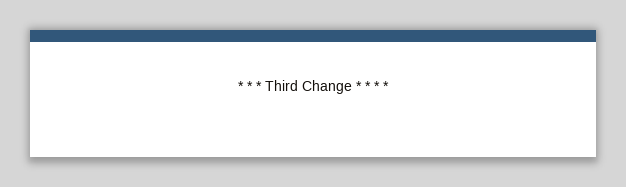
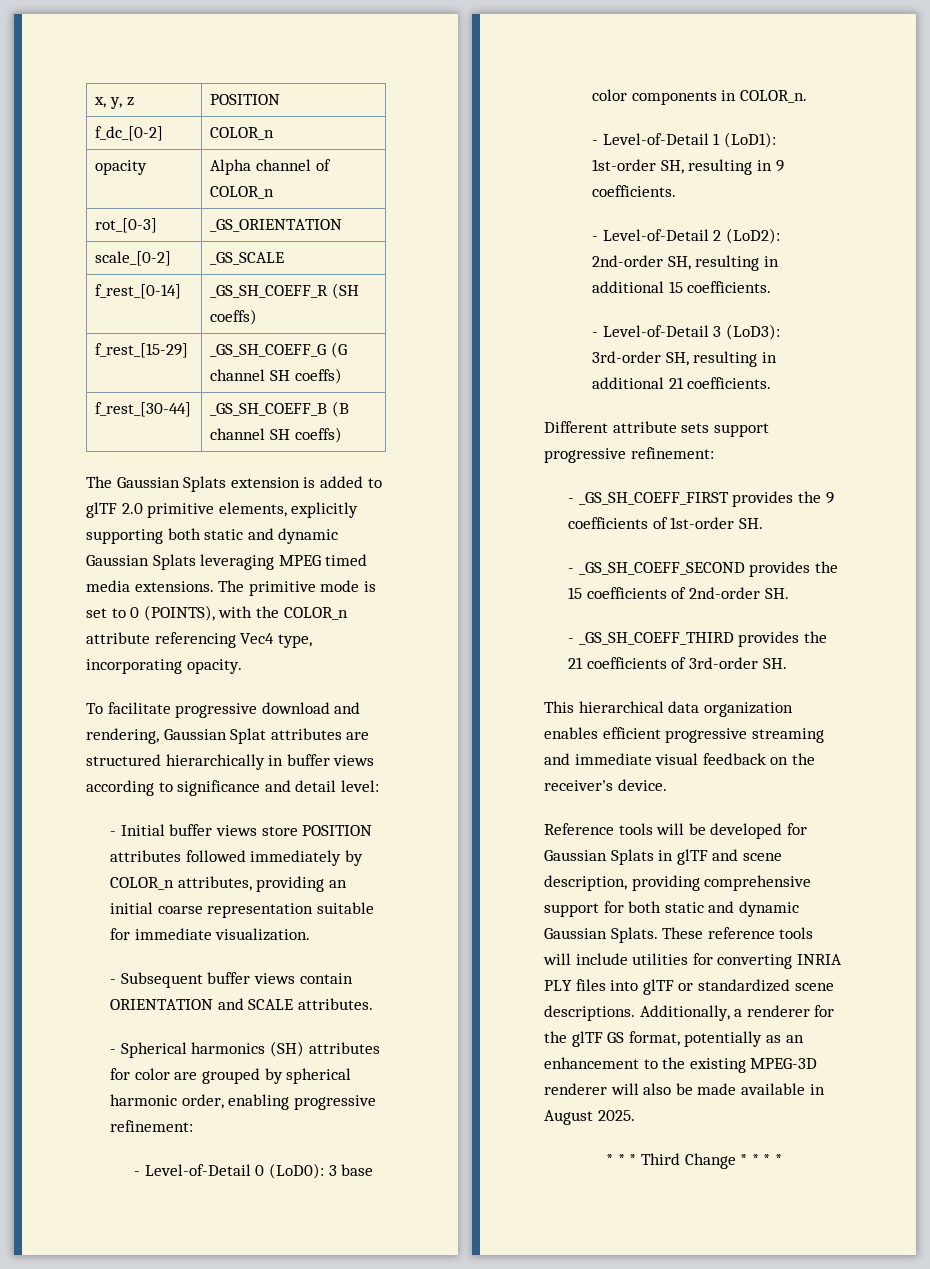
+ x, y, z | POSITION
+ f_dc_[0-2] | COLOR_n
+ opacity | Alpha channel of COLOR_n
+ rot_[0-3] | _GS_ORIENTATION
+ scale_[0-2] | _GS_SCALE
+ f_rest_[0-14] | _GS_SH_COEFF_R (SH coeffs)
+ f_rest_[15-29] | _GS_SH_COEFF_G (G channel SH coeffs)
+ f_rest_[30-44] | _GS_SH_COEFF_B (B channel SH coeffs)
+ The Gaussian Splats extension is added to glTF 2.0 primitive elements, explicitly supporting both static and dynamic Gaussian Splats leveraging MPEG timed media extensions. The primitive mode is set to 0 (POINTS), with the COLOR_n attribute referencing Vec4 type, incorporating opacity.
+ To facilitate progressive download and rendering, Gaussian Splat attributes are structured hierarchically in buffer views according to significance and detail level:
+ - Initial buffer views store POSITION attributes followed immediately by COLOR_n attributes, providing an initial coarse representation suitable for immediate visualization.
+ - Subsequent buffer views contain ORIENTATION and SCALE attributes.
+ - Spherical harmonics (SH) attributes for color are grouped by spherical harmonic order, enabling progressive refinement:
+ - Level-of-Detail 0 (LoD0): 3 base color components in COLOR_n.
+ - Level-of-Detail 1 (LoD1): 1st-order SH, resulting in 9 coefficients.
+ - Level-of-Detail 2 (LoD2): 2nd-order SH, resulting in additional 15 coefficients.
+ - Level-of-Detail 3 (LoD3): 3rd-order SH, resulting in additional 21 coefficients.
+ Different attribute sets support progressive refinement:
+ - _GS_SH_COEFF_FIRST provides the 9 coefficients of 1st-order SH.
+ - _GS_SH_COEFF_SECOND provides the 15 coefficients of 2nd-order SH.
+ - _GS_SH_COEFF_THIRD provides the 21 coefficients of 3rd-order SH.
+ This hierarchical data organization enables efficient progressive streaming and immediate visual feedback on the receiver's device.
+ Reference tools will be developed for Gaussian Splats in glTF and scene description, providing comprehensive support for both static and dynamic Gaussian Splats. These reference tools will include utilities for converting INRIA PLY files into glTF or standardized scene descriptions. Additionally, a renderer for the glTF GS format, potentially as an enhancement to the existing MPEG-3D renderer will also be made available in August 2025.

